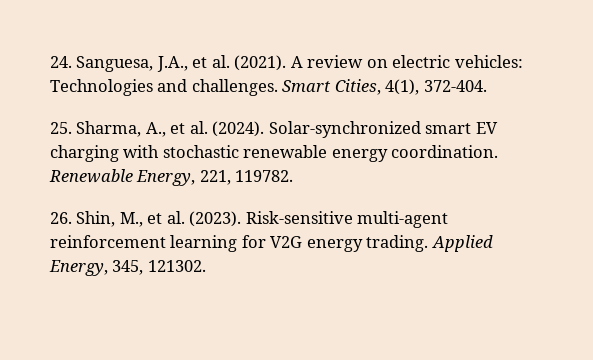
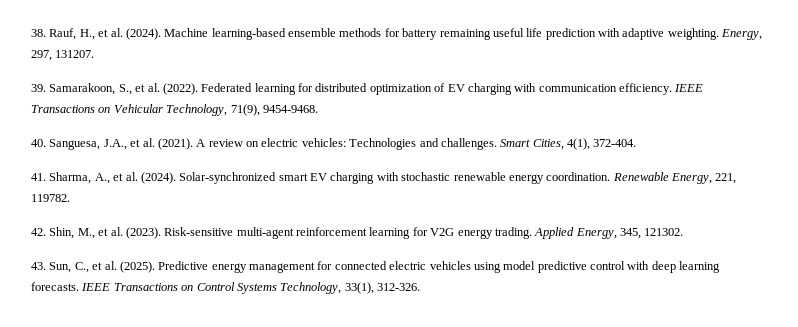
- 24. Sanguesa, J.A., et al. (2021).
+ 38. Rauf, H., et al. (2024). Machine learning-based ensemble methods for battery remaining useful life prediction with adaptive weighting. Energy, 297, 131207.
+ 39. Samarakoon, S., et al. (2022). Federated learning for distributed optimization of EV charging with communication efficiency. IEEE Transactions on Vehicular Technology, 71(9), 9454-9468.
+ 40. Sanguesa, J.A., et al. (2021).
- 25. Sharma, A., et al. (2024).
+ 41. Sharma, A., et al. (2024).
- 26. Shin, M., et al. (2023).
+ 42. Shin, M., et al. (2023).
+ 43. Sun, C., et al. (2025). Predictive energy management for connected electric vehicles using model predictive control with deep learning forecasts. IEEE Transactions on Control Systems Technology, 33(1), 312-326.

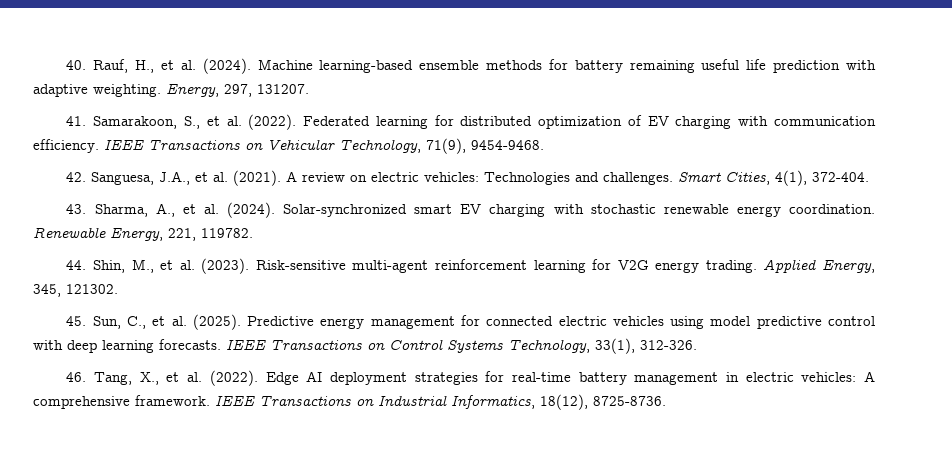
- 38. Rauf, H., et al. (2024).
+ 40. Rauf, H., et al. (2024).
- 39. Samarakoon, S., et al. (2022).
+ 41. Samarakoon, S., et al. (2022).
- 40. Sanguesa, J.A., et al. (2021).
+ 42. Sanguesa, J.A., et al. (2021).
- 41. Sharma, A., et al. (2024).
+ 43. Sharma, A., et al. (2024).
- 42. Shin, M., et al. (2023).
+ 44. Shin, M., et al. (2023).
- 43. Sun, C., et al. (2025).
+ 45. Sun, C., et al. (2025).
+ 46. Tang, X., et al. (2022). Edge AI deployment strategies for real-time battery management in electric vehicles: A comprehensive framework. IEEE Transactions on Industrial Informatics, 18(12), 8725-8736.

